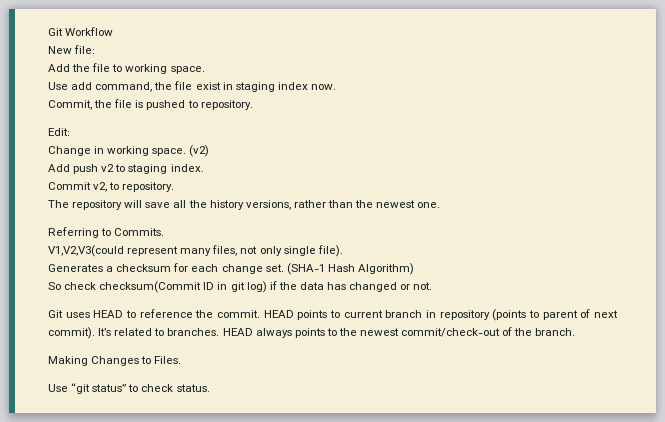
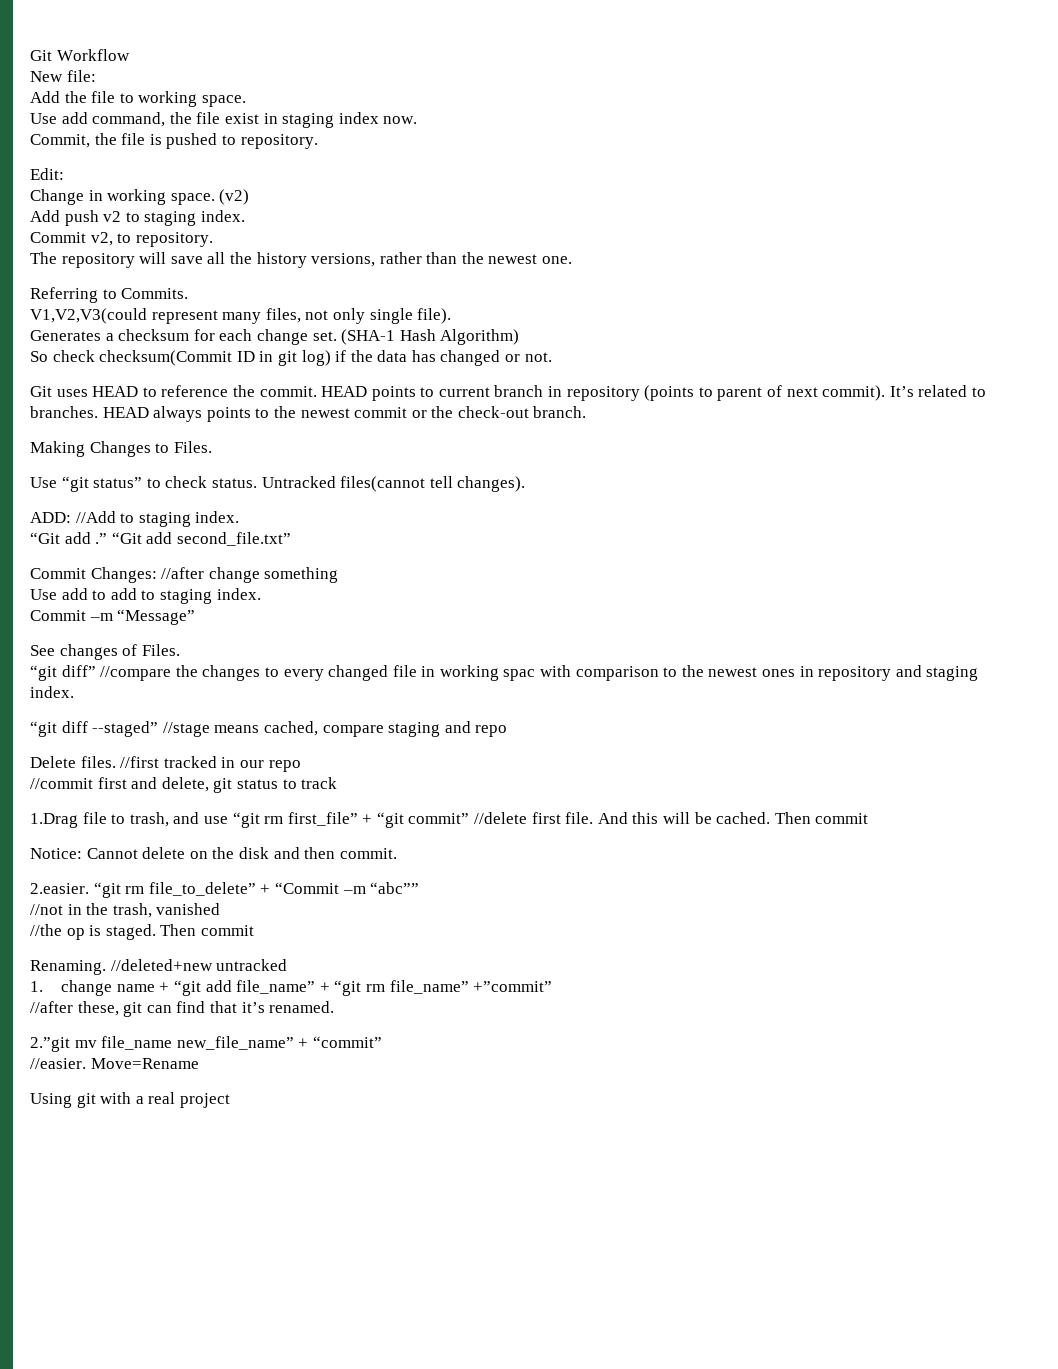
- HEAD always points to the newest commit/check-out of the branch.
+ HEAD always points to the newest commit or the check-out branch.
+ Untracked files(cannot tell changes).
+ ADD: //Add to staging index.
+ “Git add .” “Git add second_file.txt”
+ Commit Changes: //after change something
+ Use add to add to staging index.
+ Commit –m “Message”
+ See changes of Files.
+ “git diff” //compare the changes to every changed file in working spac with comparison to the newest ones in repository and staging index.
+ “git diff --staged” //stage means cached, compare staging and repo
+ Delete files. //first tracked in our repo
+ //commit first and delete, git status to track
+ 1.Drag file to trash, and use “git rm first_file” + “git commit” //delete first file. And this will be cached. Then commit
+ Notice: Cannot delete on the disk and then commit.
+ 2.easier. “git rm file_to_delete” + “Commit –m “abc””
+ //not in the trash, vanished
+ //the op is staged. Then commit
+ Renaming. //deleted+new untracked
+ 1. change name + “git add file_name” + “git rm file_name” +”commit”
+ //after these, git can find that it’s renamed.
+ 2.”git mv file_name new_file_name” + “commit”
+ //easier. Move=Rename
+ Using git with a real project

